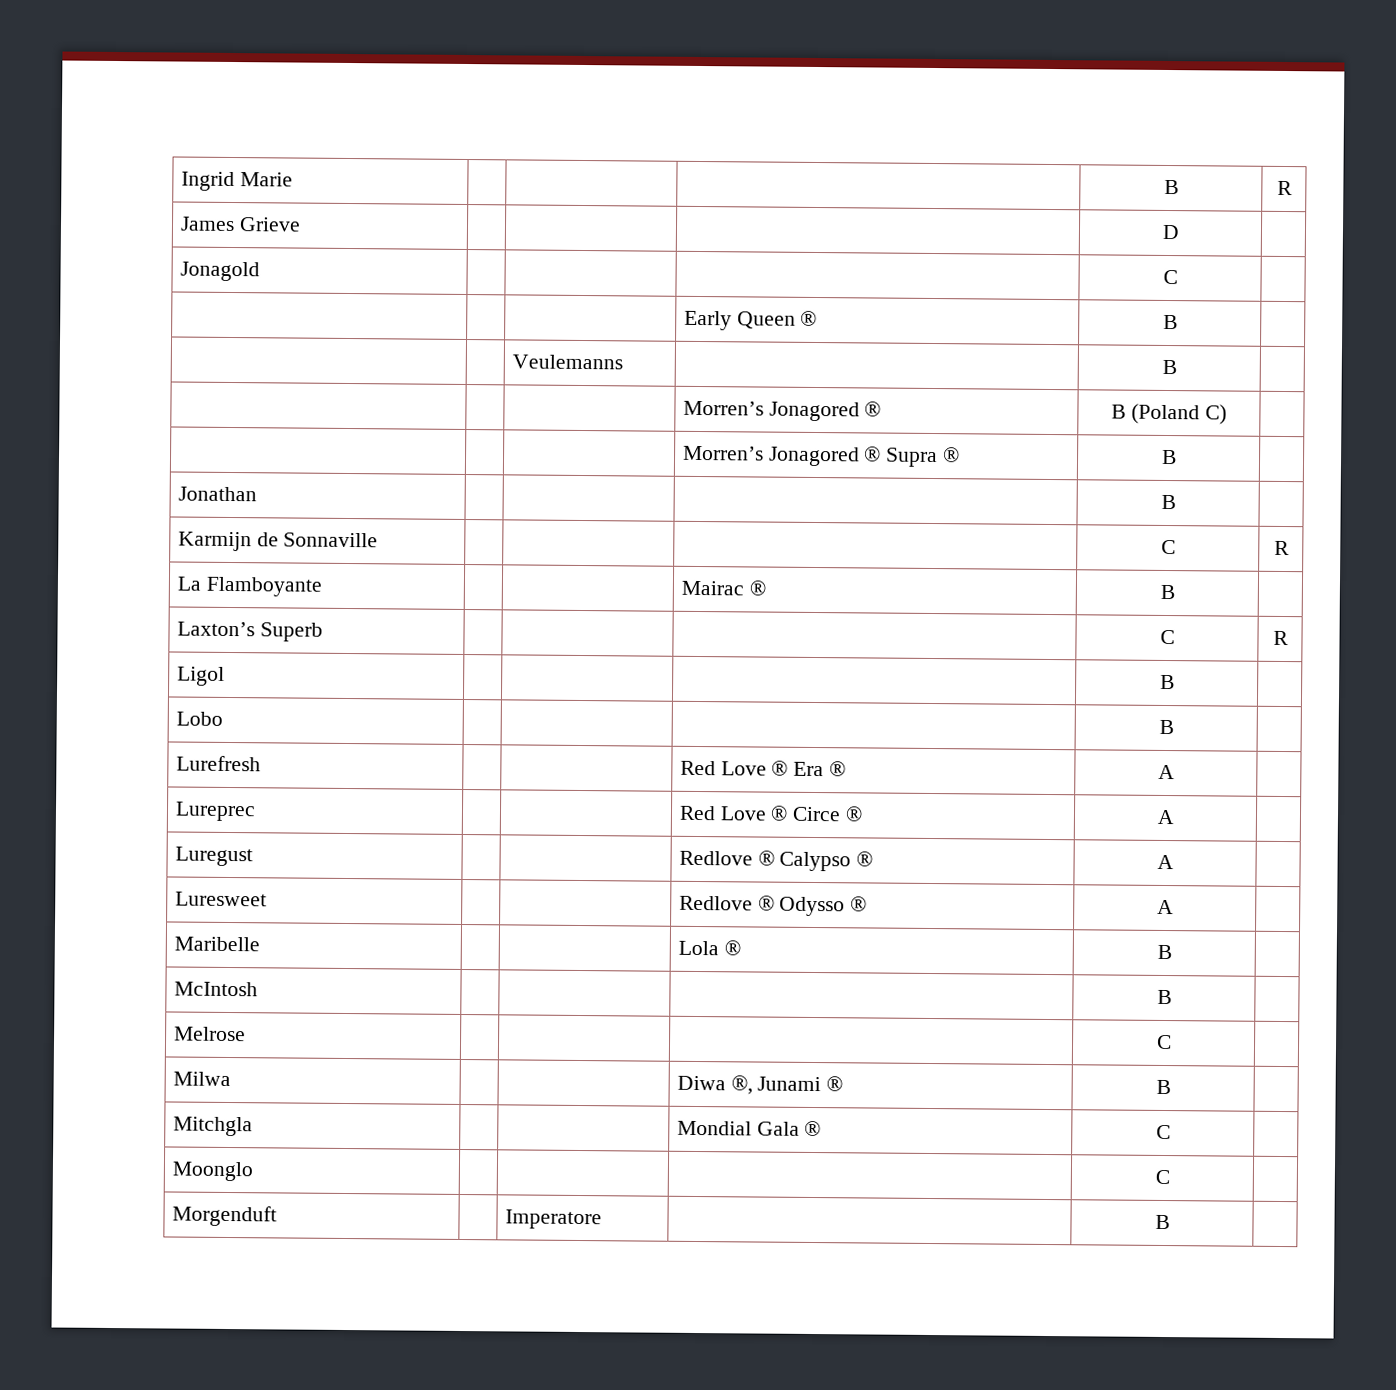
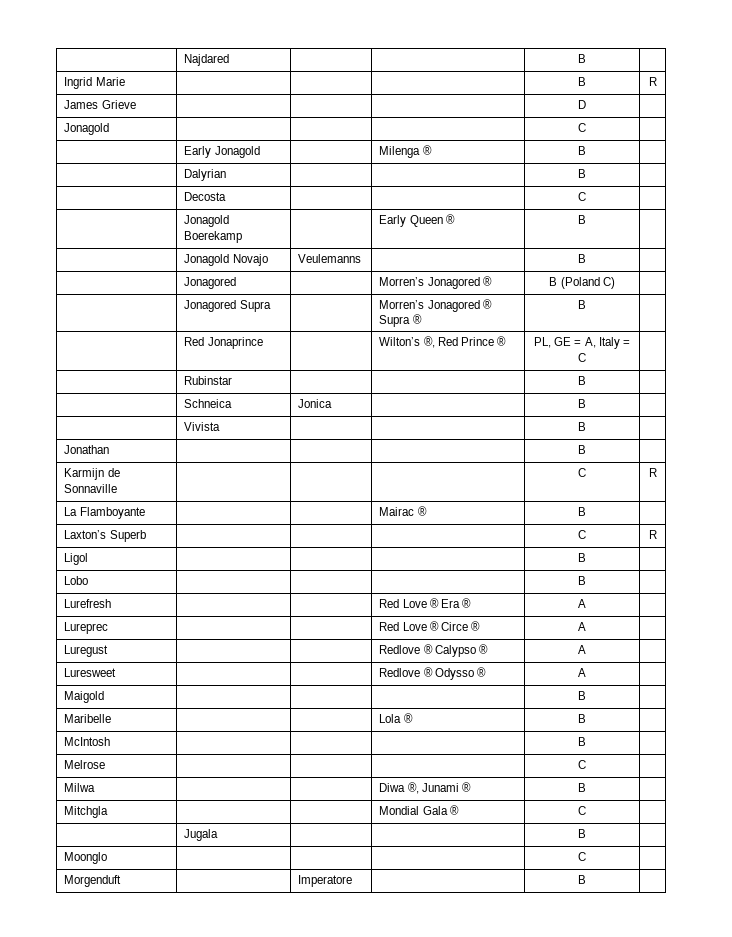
+ | Najdared | | | B |
- | | | Early Queen ® | B |
+ | Early Jonagold | | Milenga ® | B |
+ | Dalyrian | | | B |
+ | Decosta | | | C |
+ | Jonagold Boerekamp | | Early Queen ® | B |
- | | Veulemanns | | B |
+ | Jonagold Novajo | Veulemanns | | B |
- | | | Morren’s Jonagored ® | B (Poland C) |
+ | Jonagored | | Morren’s Jonagored ® | B (Poland C) |
- | | | Morren’s Jonagored ® Supra ® | B |
+ | Jonagored Supra | | Morren’s Jonagored ® Supra ® | B |
+ | Red Jonaprince | | Wilton’s ®, Red Prince ® | PL, GE = A, Italy = C |
+ | Rubinstar | | | B |
+ | Schneica | Jonica | | B |
+ | Vivista | | | B |
+ Maigold | | | | B |
+ | Jugala | | | B |

